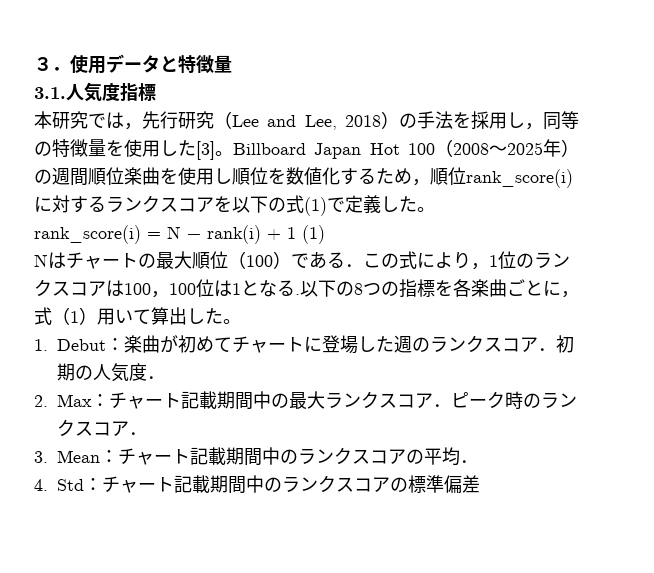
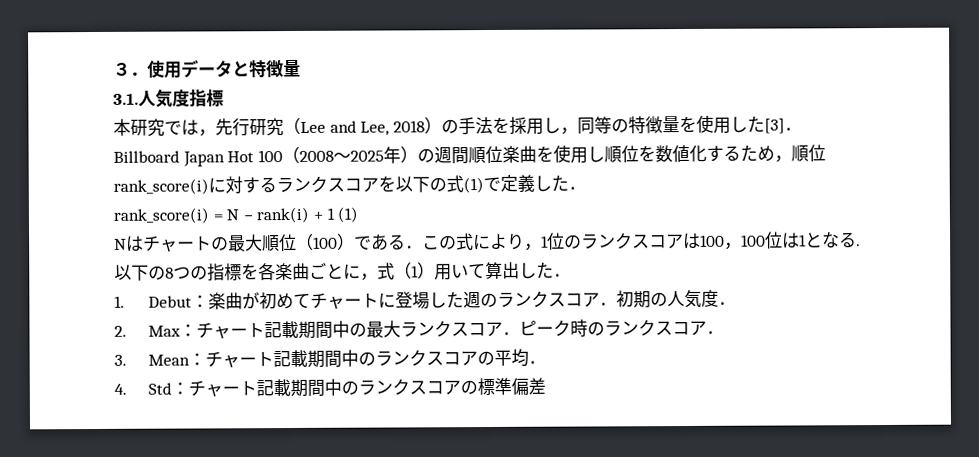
- 本研究では，先行研究（Lee and Lee, 2018）の手法を採用し，同等の特徴量を使用した[3]。Billboard Japan Hot 100（2008〜2025年）の週間順位楽曲を使用し順位を数値化するため，順位rank_score(i)に対するランクスコアを以下の式(1)で定義した。
+ 本研究では，先行研究（Lee and Lee, 2018）の手法を採用し，同等の特徴量を使用した[3]．Billboard Japan Hot 100（2008〜2025年）の週間順位楽曲を使用し順位を数値化するため，順位rank_score(i)に対するランクスコアを以下の式(1)で定義した．
- 以下の8つの指標を各楽曲ごとに，式（1）用いて算出した。
+ 以下の8つの指標を各楽曲ごとに，式（1）用いて算出した．

